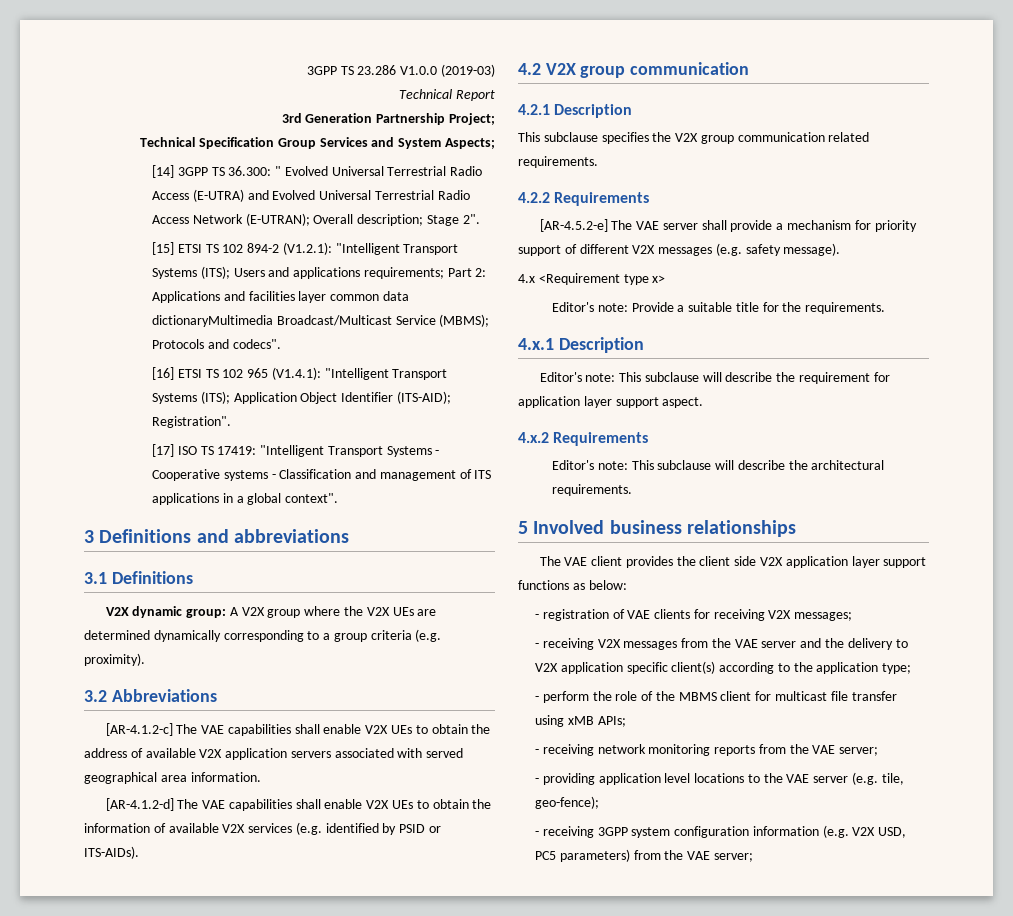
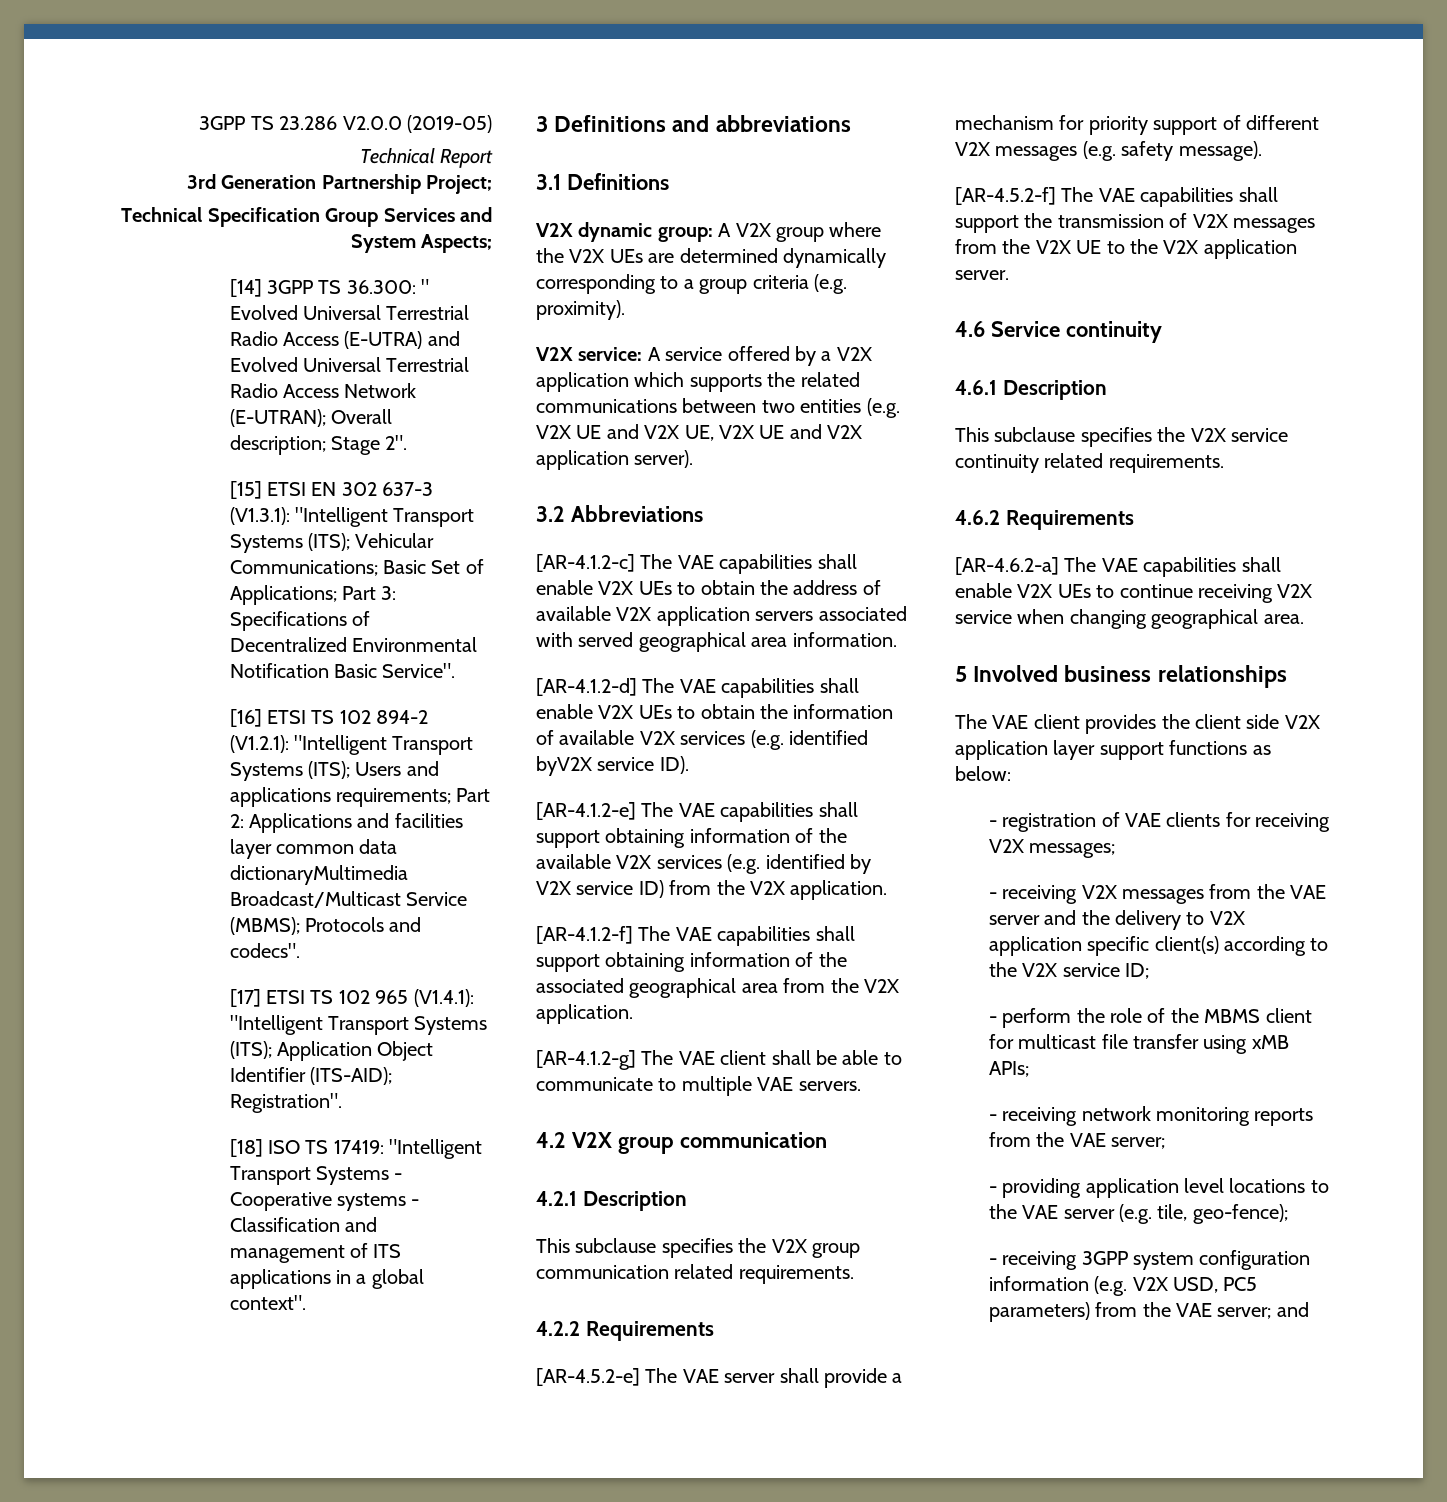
- 3GPP TS 23.286 V1.0.0 (2019-03)
+ 3GPP TS 23.286 V2.0.0 (2019-05)
- [15] ETSI TS 102 894-2 (V1.2.1): "Intelligent Transport Systems (ITS); Users and applications requirements; Part 2: Applications and facilities layer common data dictionaryMultimedia Broadcast/Multicast Service (MBMS); Protocols and codecs".
+ [15] ETSI EN 302 637-3 (V1.3.1): "Intelligent Transport Systems (ITS); Vehicular Communications; Basic Set of Applications; Part 3: Specifications of Decentralized Environmental Notification Basic Service".
+ [16] ETSI TS 102 894-2 (V1.2.1): "Intelligent Transport Systems (ITS); Users and applications requirements; Part 2: Applications and facilities layer common data dictionaryMultimedia Broadcast/Multicast Service (MBMS); Protocols and codecs".
- [16] ETSI TS 102 965 (V1.4.1): "Intelligent Transport Systems (ITS); Application Object Identifier (ITS-AID); Registration".
+ [17] ETSI TS 102 965 (V1.4.1): "Intelligent Transport Systems (ITS); Application Object Identifier (ITS-AID); Registration".
- [17] ISO TS 17419: "Intelligent Transport Systems - Cooperative systems - Classification and management of ITS applications in a global context".
+ [18] ISO TS 17419: "Intelligent Transport Systems - Cooperative systems - Classification and management of ITS applications in a global context".
+ V2X service: A service offered by a V2X application which supports the related communications between two entities (e.g. V2X UE and V2X UE, V2X UE and V2X application server).
- [AR-4.1.2-d] The VAE capabilities shall enable V2X UEs to obtain the information of available V2X services (e.g. identified by PSID or ITS-AIDs).
+ [AR-4.1.2-d] The VAE capabilities shall enable V2X UEs to obtain the information of available V2X services (e.g. identified byV2X service ID).
+ [AR-4.1.2-e] The VAE capabilities shall support obtaining information of the available V2X services (e.g. identified by V2X service ID) from the V2X application.
+ [AR-4.1.2-f] The VAE capabilities shall support obtaining information of the associated geographical area from the V2X application.
+ [AR-4.1.2-g] The VAE client shall be able to communicate to multiple VAE servers.
- 4.x <Requirement type x>
- Editor's note: Provide a suitable title for the requirements.
- 4.x.1 Description
- Editor's note: This subclause will describe the requirement for application layer support aspect.
- 4.x.2 Requirements
- Editor's note: This subclause will describe the architectural requirements.
+ [AR-4.5.2-f] The VAE capabilities shall support the transmission of V2X messages from the V2X UE to the V2X application server.
+ 4.6 Service continuity
+ 4.6.1 Description
+ This subclause specifies the V2X service continuity related requirements.
+ 4.6.2 Requirements
+ [AR-4.6.2-a] The VAE capabilities shall enable V2X UEs to continue receiving V2X service when changing geographical area.
- - receiving V2X messages from the VAE server and the delivery to V2X application specific client(s) according to the application type;
+ - receiving V2X messages from the VAE server and the delivery to V2X application specific client(s) according to the V2X service ID;
- - receiving 3GPP system configuration information (e.g. V2X USD, PC5 parameters) from the VAE server;
+ - receiving 3GPP system configuration information (e.g. V2X USD, PC5 parameters) from the VAE server; and

